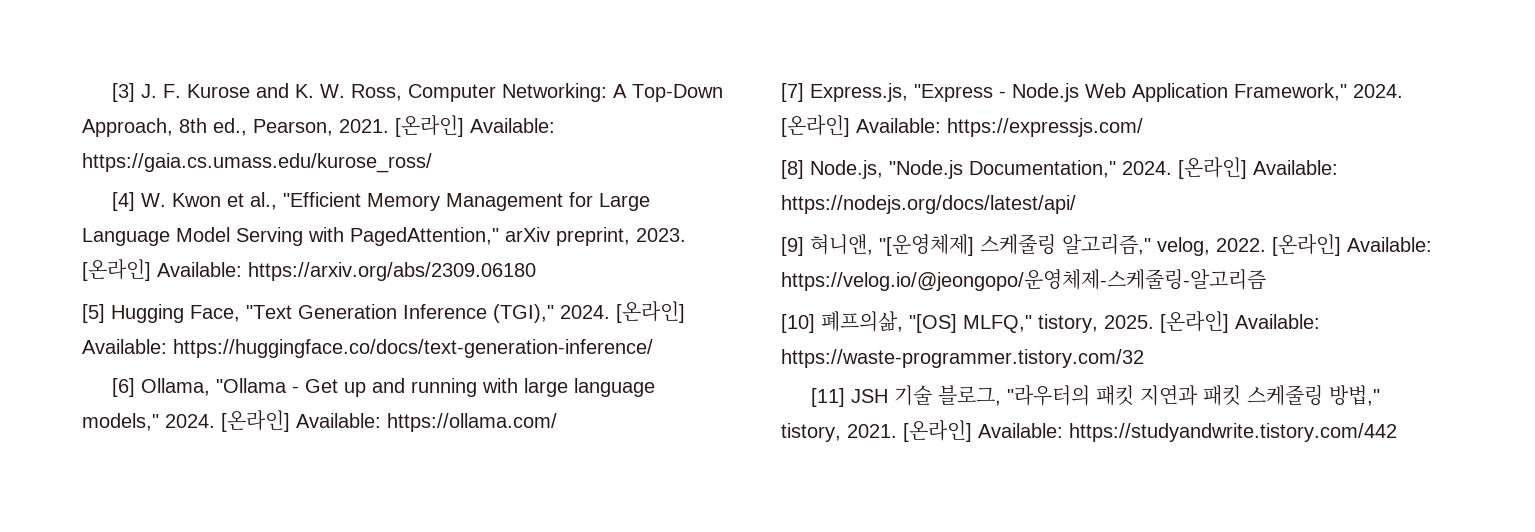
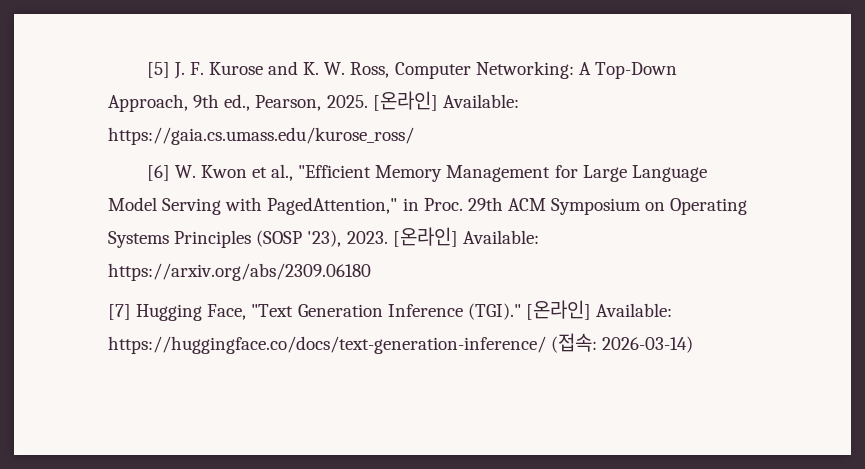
- [3] J. F. Kurose and K. W. Ross, Computer Networking: A Top-Down Approach, 8th ed., Pearson, 2021.
+ [5] J. F. Kurose and K. W. Ross, Computer Networking: A Top-Down Approach, 9th ed., Pearson, 2025.
- [4] W. Kwon et al., "Efficient Memory Management for Large Language Model Serving with PagedAttention," arXiv preprint, 2023.
+ [6] W. Kwon et al., "Efficient Memory Management for Large Language Model Serving with PagedAttention," in Proc. 29th ACM Symposium on Operating Systems Principles (SOSP '23), 2023.
- [5] Hugging Face, "Text Generation Inference (TGI)," 2024.
+ [7] Hugging Face, "Text Generation Inference (TGI)."
- [온라인] Available: https://huggingface.co/docs/text-generation-inference/
- [6] Ollama, "Ollama - Get up and running with large language models," 2024. [온라인] Available: https://ollama.com/
- [7] Express.js, "Express - Node.js Web Application Framework," 2024. [온라인] Available: https://expressjs.com/
- [8] Node.js, "Node.js Documentation," 2024. [온라인] Available: https://nodejs.org/docs/latest/api/
- [9] 혀니앤, "[운영체제] 스케줄링 알고리즘," velog, 2022. [온라인] Available: https://velog.io/@jeongopo/운영체제-스케줄링-알고리즘
- [10] 폐프의삶, "[OS] MLFQ," tistory, 2025. [온라인] Available: https://waste-programmer.tistory.com/32
- [11] JSH 기술 블로그, "라우터의 패킷 지연과 패킷 스케줄링 방법," tistory, 2021. [온라인] Available: https://studyandwrite.tistory.com/442
+ [온라인] Available: https://huggingface.co/docs/text-generation-inference/ (접속: 2026-03-14)

